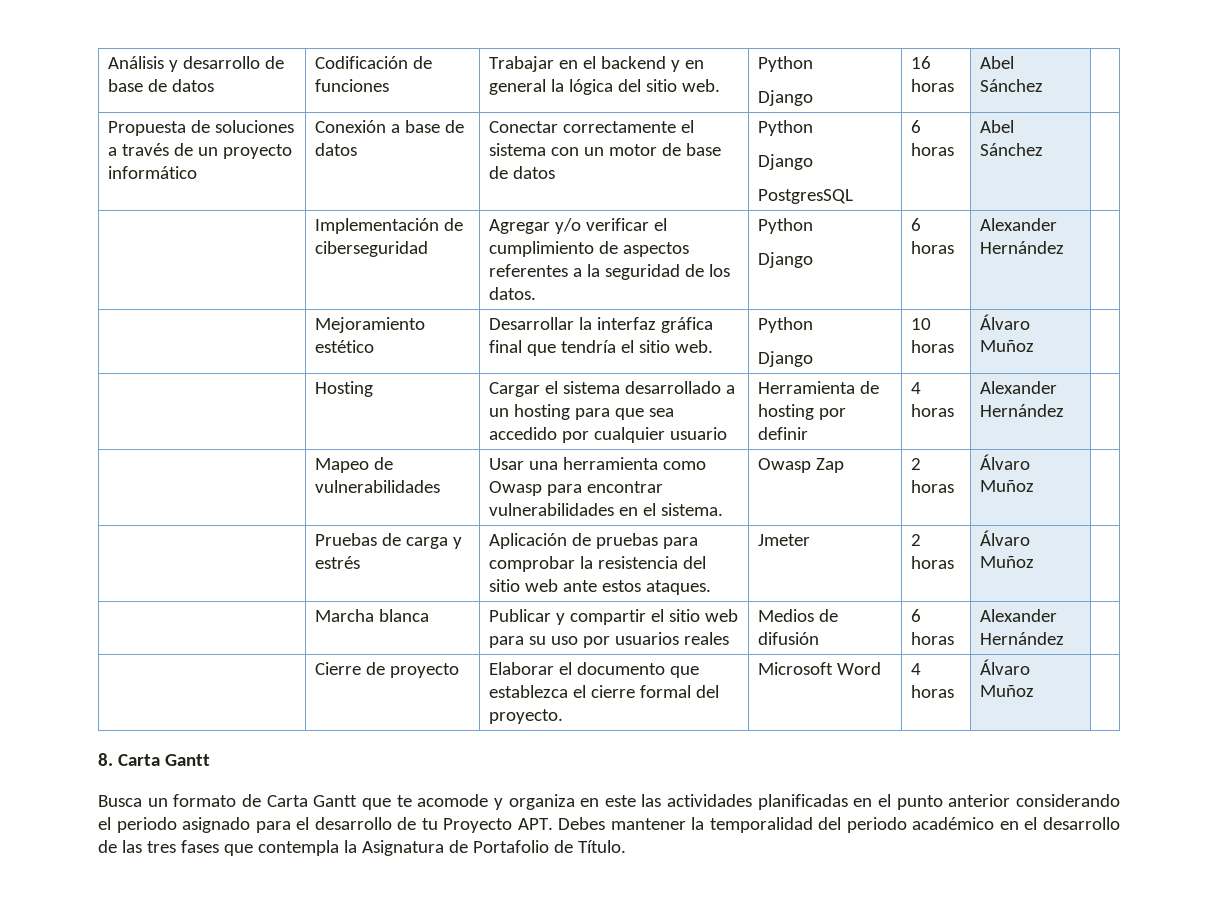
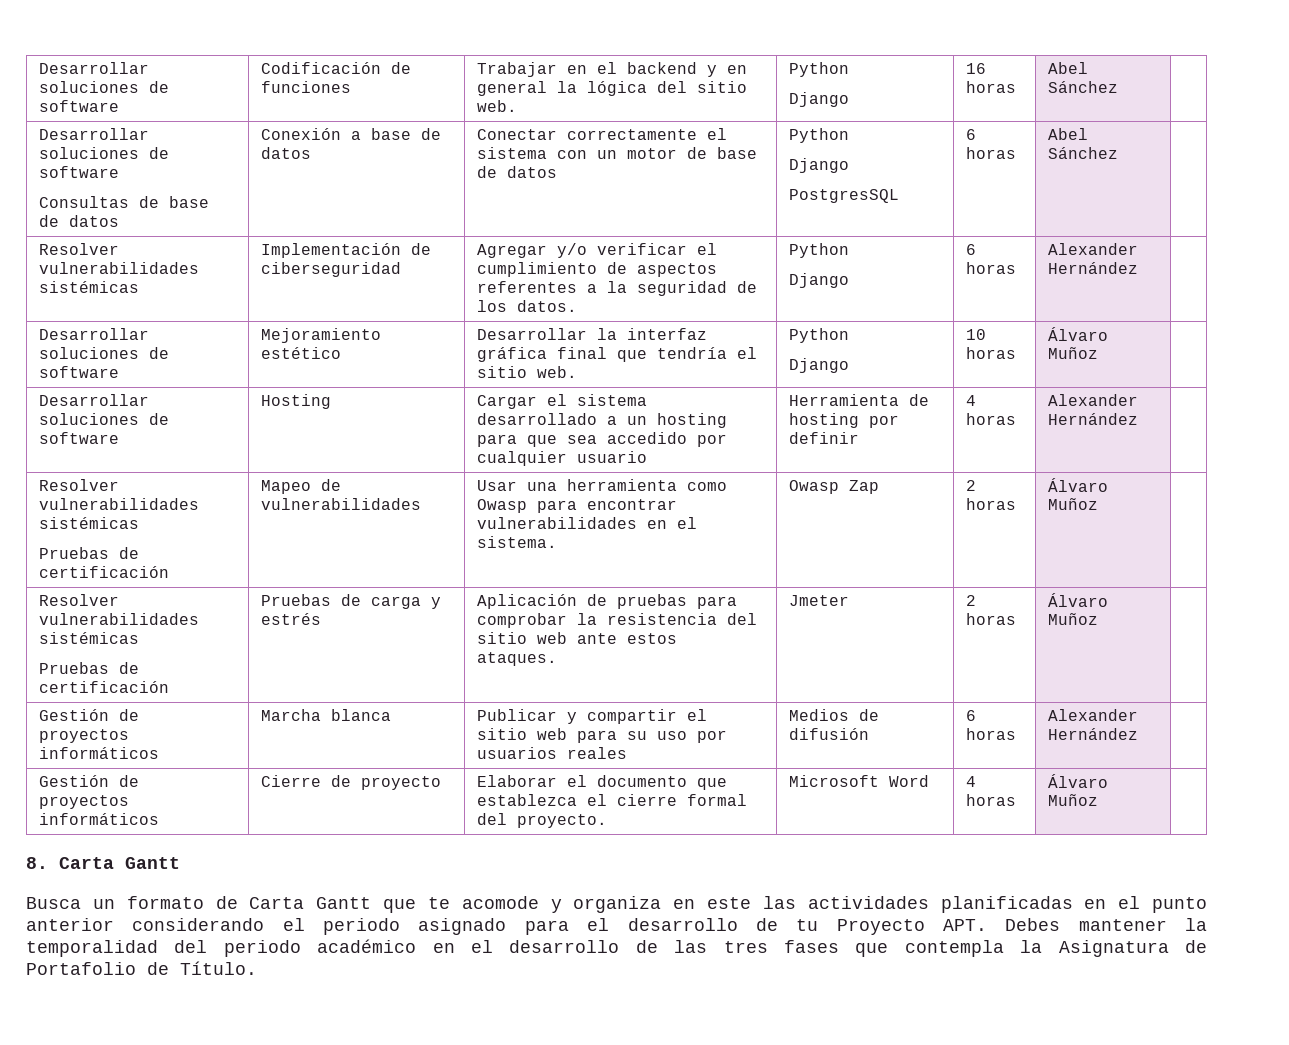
- Análisis y desarrollo de base de datos | Codificación de funciones | Trabajar en el backend y en general la lógica del sitio web. | Python
+ Desarrollar soluciones de software | Codificación de funciones | Trabajar en el backend y en general la lógica del sitio web. | Python
  Django | 16 horas | Abel Sánchez |
- Propuesta de soluciones a través de un proyecto informático | Conexión a base de datos | Conectar correctamente el sistema con un motor de base de datos | Python
+ Desarrollar soluciones de software
+ Consultas de base de datos | Conexión a base de datos | Conectar correctamente el sistema con un motor de base de datos | Python
- | Implementación de ciberseguridad | Agregar y/o verificar el cumplimiento de aspectos referentes a la seguridad de los datos. | Python
+ Resolver vulnerabilidades sistémicas | Implementación de ciberseguridad | Agregar y/o verificar el cumplimiento de aspectos referentes a la seguridad de los datos. | Python
- | Mejoramiento estético | Desarrollar la interfaz gráfica final que tendría el sitio web. | Python
+ Desarrollar soluciones de software | Mejoramiento estético | Desarrollar la interfaz gráfica final que tendría el sitio web. | Python
- | Hosting | Cargar el sistema desarrollado a un hosting para que sea accedido por cualquier usuario | Herramienta de hosting por definir | 4 horas | Alexander Hernández |
- | Mapeo de vulnerabilidades | Usar una herramienta como Owasp para encontrar vulnerabilidades en el sistema. | Owasp Zap | 2 horas | Álvaro Muñoz |
- | Pruebas de carga y estrés | Aplicación de pruebas para comprobar la resistencia del sitio web ante estos ataques. | Jmeter | 2 horas | Álvaro Muñoz |
+ Desarrollar soluciones de software | Hosting | Cargar el sistema desarrollado a un hosting para que sea accedido por cualquier usuario | Herramienta de hosting por definir | 4 horas | Alexander Hernández |
+ Resolver vulnerabilidades sistémicas
+ Pruebas de certificación | Mapeo de vulnerabilidades | Usar una herramienta como Owasp para encontrar vulnerabilidades en el sistema. | Owasp Zap | 2 horas | Álvaro Muñoz |
+ Resolver vulnerabilidades sistémicas
+ Pruebas de certificación | Pruebas de carga y estrés | Aplicación de pruebas para comprobar la resistencia del sitio web ante estos ataques. | Jmeter | 2 horas | Álvaro Muñoz |
- | Marcha blanca | Publicar y compartir el sitio web para su uso por usuarios reales | Medios de difusión | 6 horas | Alexander Hernández |
+ Gestión de proyectos informáticos | Marcha blanca | Publicar y compartir el sitio web para su uso por usuarios reales | Medios de difusión | 6 horas | Alexander Hernández |
- | Cierre de proyecto | Elaborar el documento que establezca el cierre formal del proyecto. | Microsoft Word | 4 horas | Álvaro Muñoz |
+ Gestión de proyectos informáticos | Cierre de proyecto | Elaborar el documento que establezca el cierre formal del proyecto. | Microsoft Word | 4 horas | Álvaro Muñoz |

